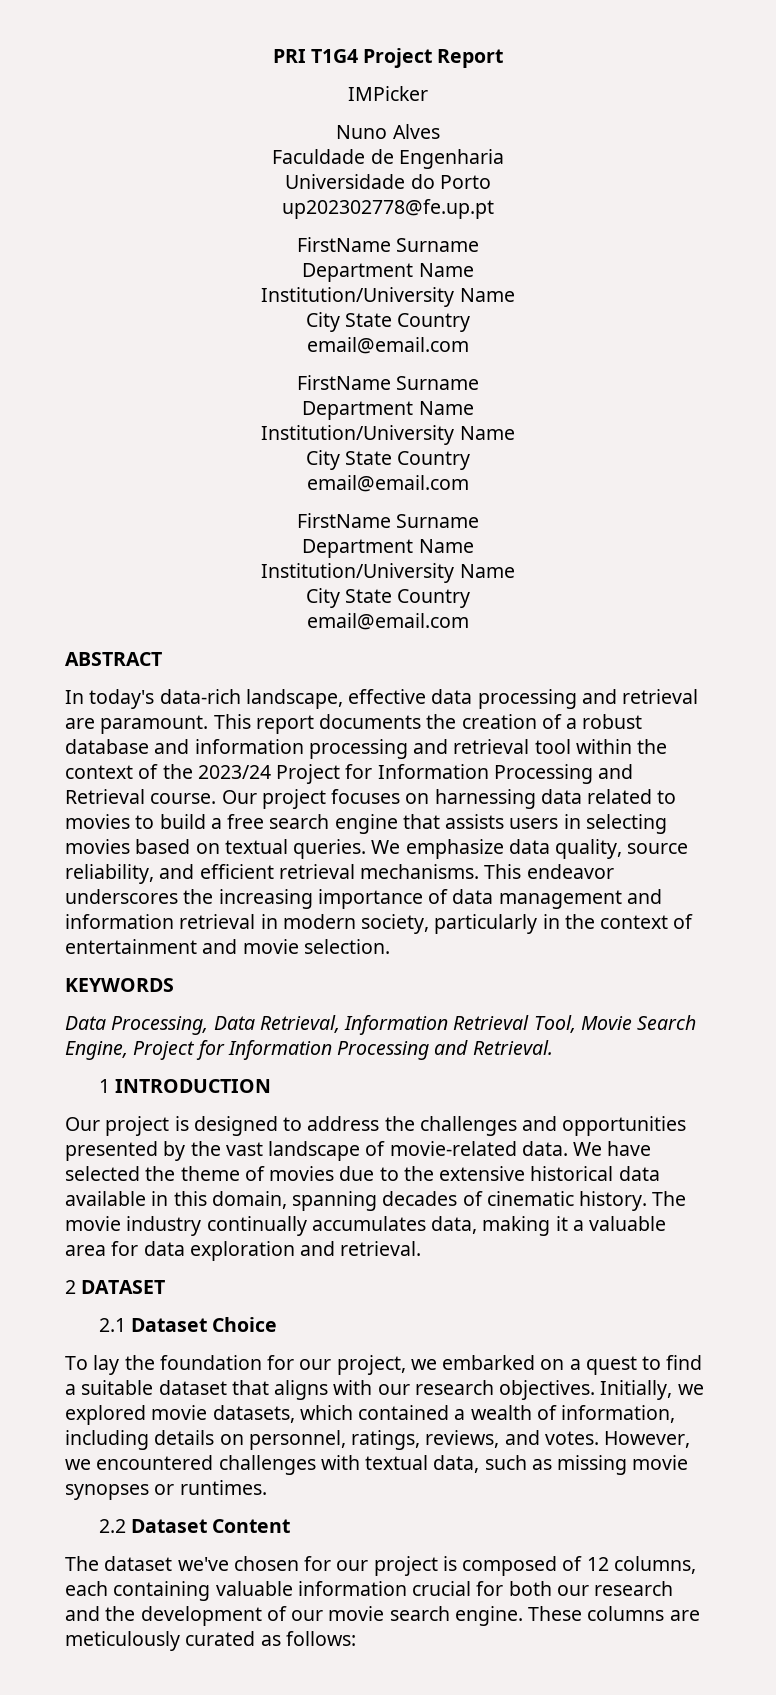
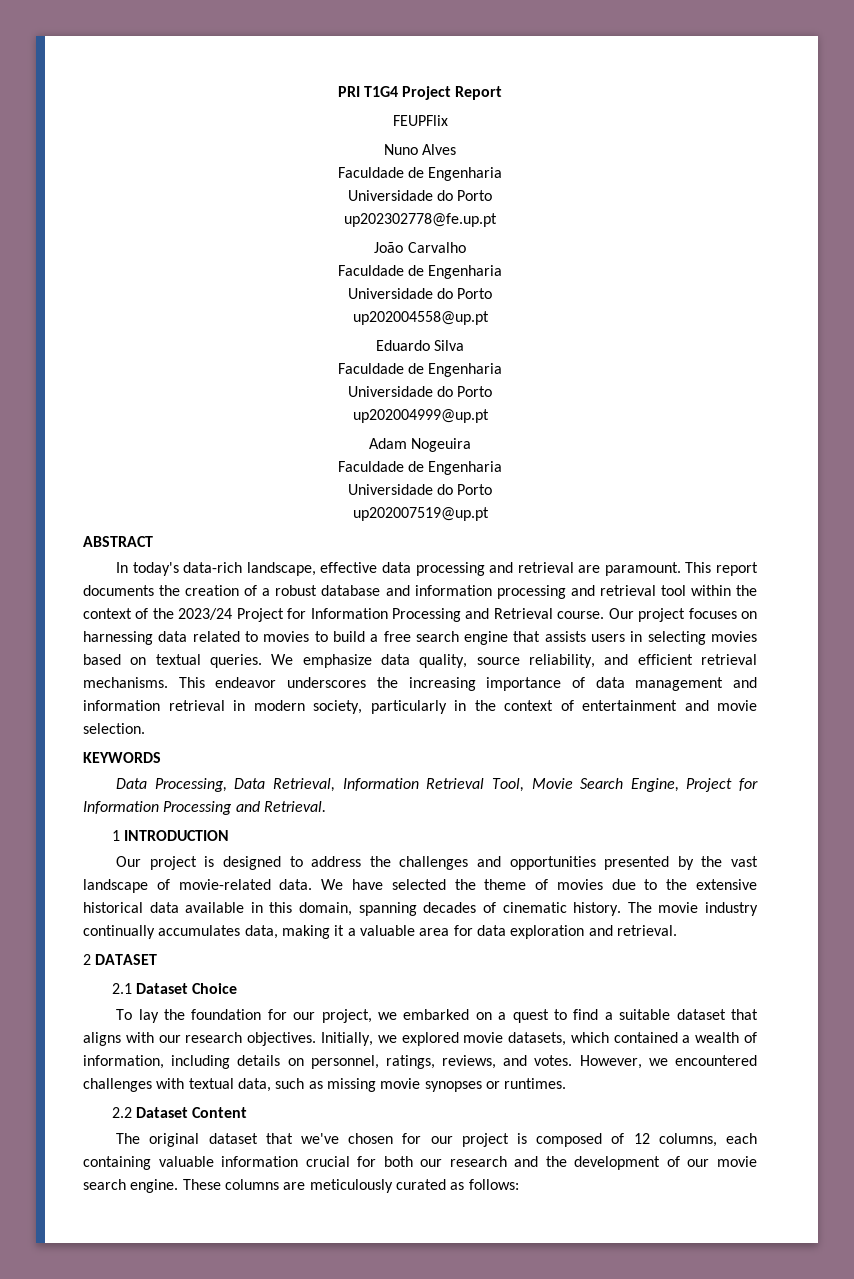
- IMPicker
+ FEUPFlix
  up202302778@fe.up.pt
- FirstName Surname
- Department Name
- Institution/University Name
- City State Country
- email@email.com
- FirstName Surname
- Department Name
- Institution/University Name
- City State Country
- email@email.com
- FirstName Surname
- Department Name
- Institution/University Name
- City State Country
- email@email.com
+ João Carvalho
+ Faculdade de Engenharia
+ Universidade do Porto
+ up202004558@up.pt
+ Eduardo Silva
+ Faculdade de Engenharia
+ Universidade do Porto
+ up202004999@up.pt
+ Adam Nogeuira
+ Faculdade de Engenharia
+ Universidade do Porto
+ up202007519@up.pt
- The dataset we've chosen for our project is composed of 12 columns, each containing valuable information crucial for both our research and the development of our movie search engine.
+ The original dataset that we've chosen for our project is composed of 12 columns, each containing valuable information crucial for both our research and the development of our movie search engine.

